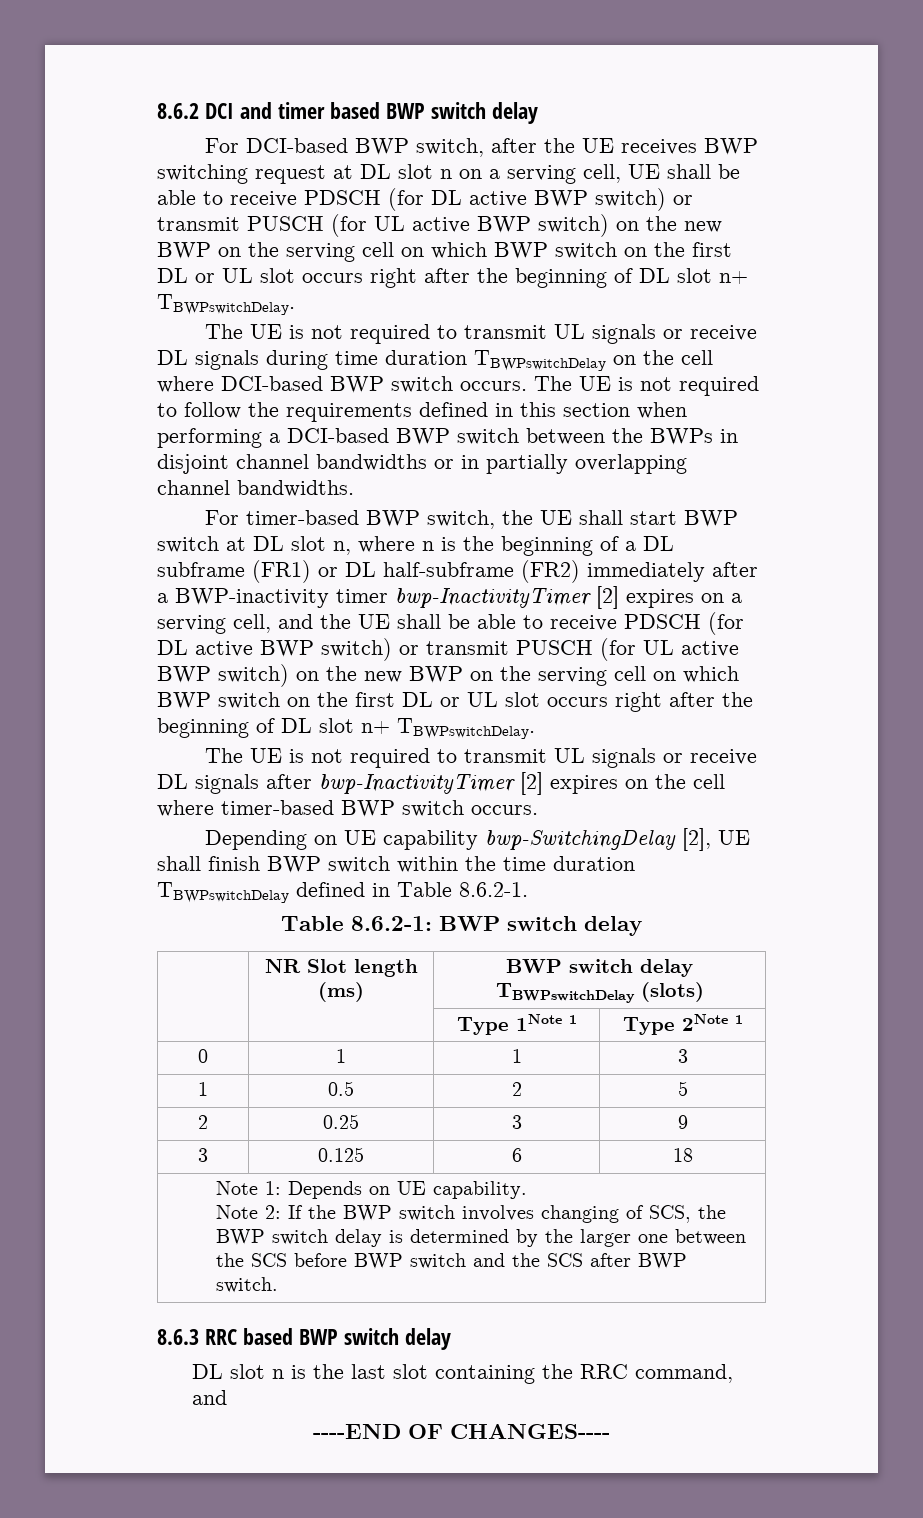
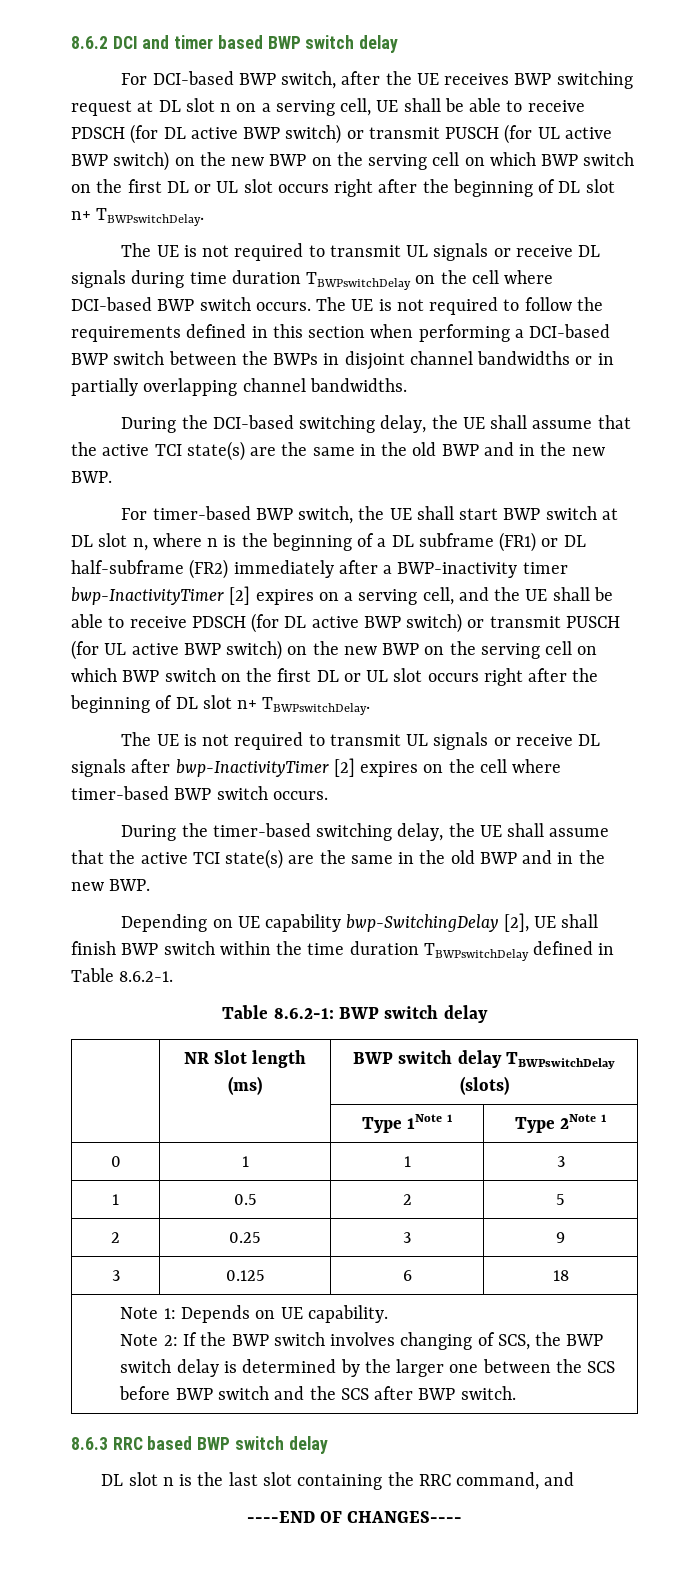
+ During the DCI-based switching delay, the UE shall assume that the active TCI state(s) are the same in the old BWP and in the new BWP.
+ During the timer-based switching delay, the UE shall assume that the active TCI state(s) are the same in the old BWP and in the new BWP.

